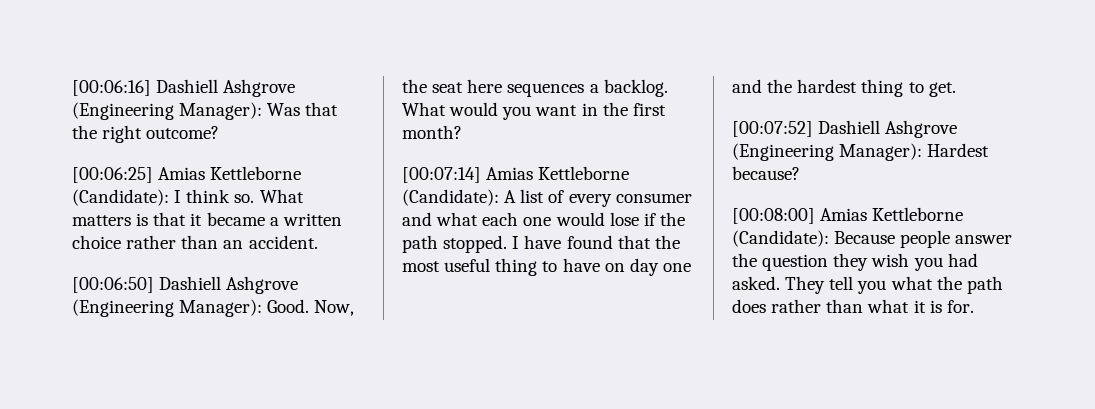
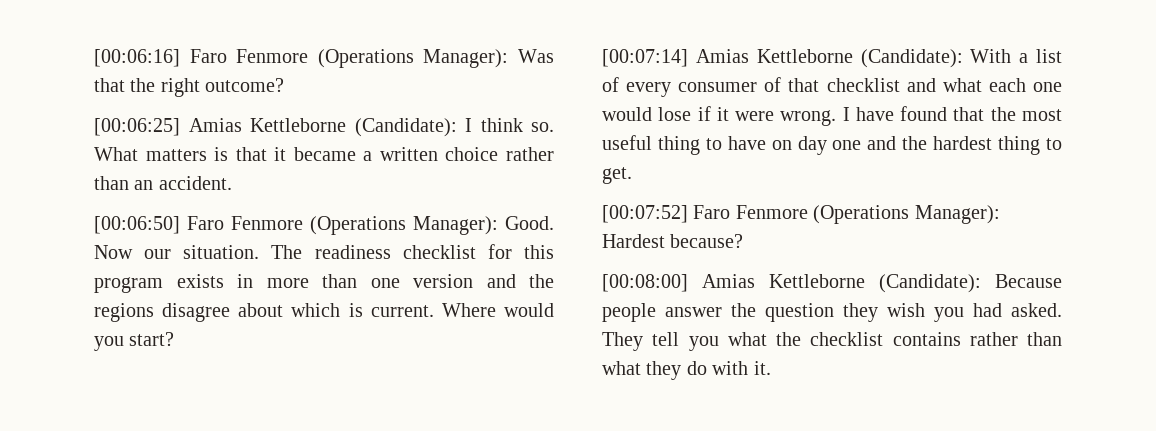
- [00:06:16] Dashiell Ashgrove (Engineering Manager): Was that the right outcome?
+ [00:06:16] Faro Fenmore (Operations Manager): Was that the right outcome?
- [00:06:50] Dashiell Ashgrove (Engineering Manager): Good. Now, the seat here sequences a backlog. What would you want in the first month?
+ [00:06:50] Faro Fenmore (Operations Manager): Good. Now our situation. The readiness checklist for this program exists in more than one version and the regions disagree about which is current. Where would you start?
- [00:07:14] Amias Kettleborne (Candidate): A list of every consumer and what each one would lose if the path stopped.
+ [00:07:14] Amias Kettleborne (Candidate): With a list of every consumer of that checklist and what each one would lose if it were wrong.
- [00:07:52] Dashiell Ashgrove (Engineering Manager): Hardest because?
+ [00:07:52] Faro Fenmore (Operations Manager): Hardest because?
- They tell you what the path does rather than what it is for.
+ They tell you what the checklist contains rather than what they do with it.

